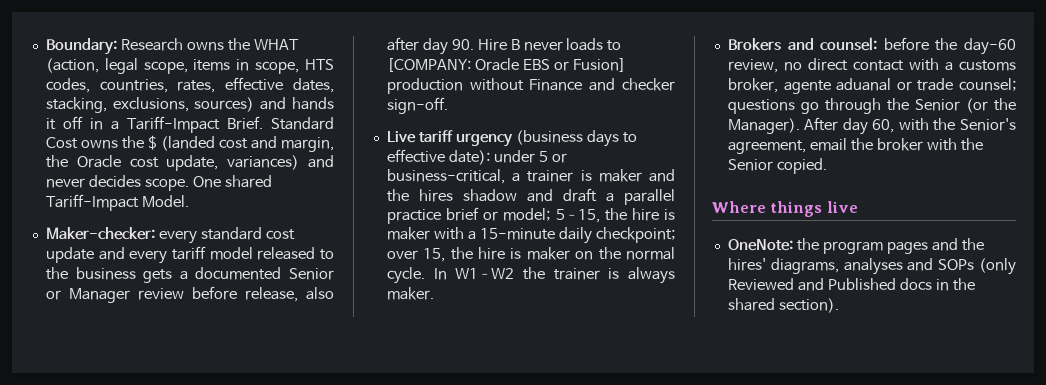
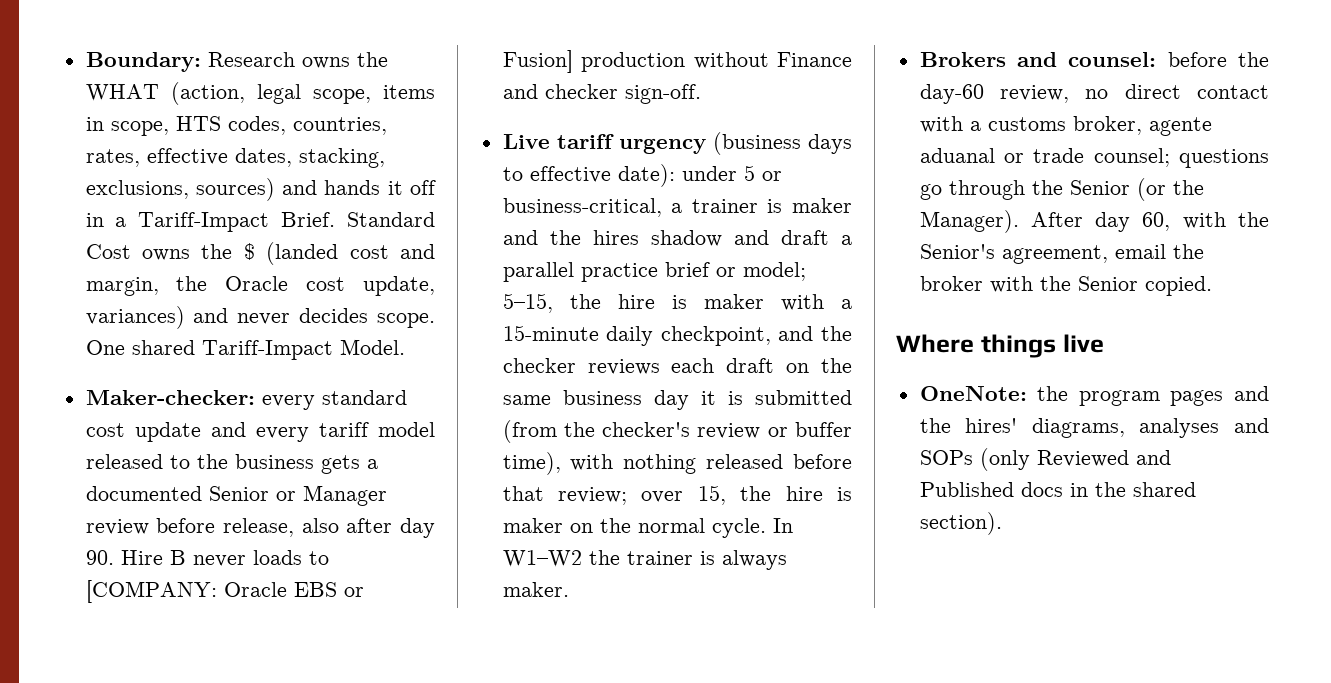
- Live tariff urgency (business days to effective date): under 5 or business-critical, a trainer is maker and the hires shadow and draft a parallel practice brief or model; 5–15, the hire is maker with a 15-minute daily checkpoint; over 15, the hire is maker on the normal cycle.
+ Live tariff urgency (business days to effective date): under 5 or business-critical, a trainer is maker and the hires shadow and draft a parallel practice brief or model; 5–15, the hire is maker with a 15-minute daily checkpoint, and the checker reviews each draft on the same business day it is submitted (from the checker's review or buffer time), with nothing released before that review; over 15, the hire is maker on the normal cycle.

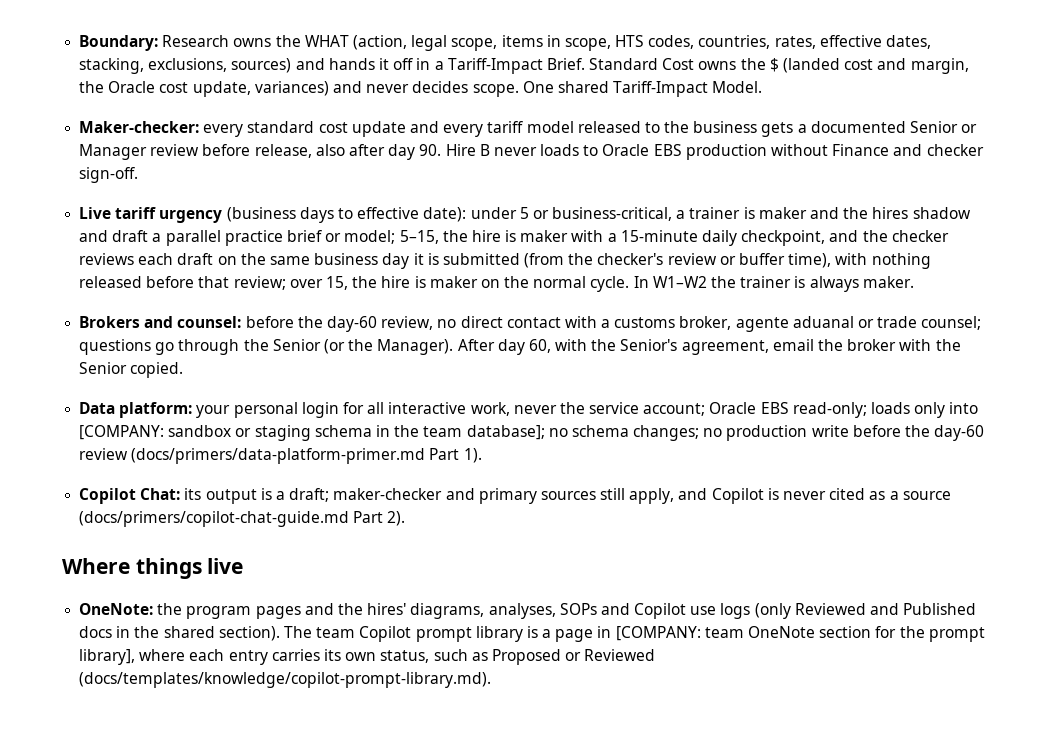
- Maker-checker: every standard cost update and every tariff model released to the business gets a documented Senior or Manager review before release, also after day 90. Hire B never loads to [COMPANY: Oracle EBS or Fusion] production without Finance and checker sign-off.
+ Maker-checker: every standard cost update and every tariff model released to the business gets a documented Senior or Manager review before release, also after day 90. Hire B never loads to Oracle EBS production without Finance and checker sign-off.
+ Data platform: your personal login for all interactive work, never the service account; Oracle EBS read-only; loads only into [COMPANY: sandbox or staging schema in the team database]; no schema changes; no production write before the day-60 review (docs/primers/data-platform-primer.md Part 1).
+ Copilot Chat: its output is a draft; maker-checker and primary sources still apply, and Copilot is never cited as a source (docs/primers/copilot-chat-guide.md Part 2).
- OneNote: the program pages and the hires' diagrams, analyses and SOPs (only Reviewed and Published docs in the shared section).
+ OneNote: the program pages and the hires' diagrams, analyses, SOPs and Copilot use logs (only Reviewed and Published docs in the shared section).
+ The team Copilot prompt library is a page in [COMPANY: team OneNote section for the prompt library], where each entry carries its own status, such as Proposed or Reviewed (docs/templates/knowledge/copilot-prompt-library.md).

